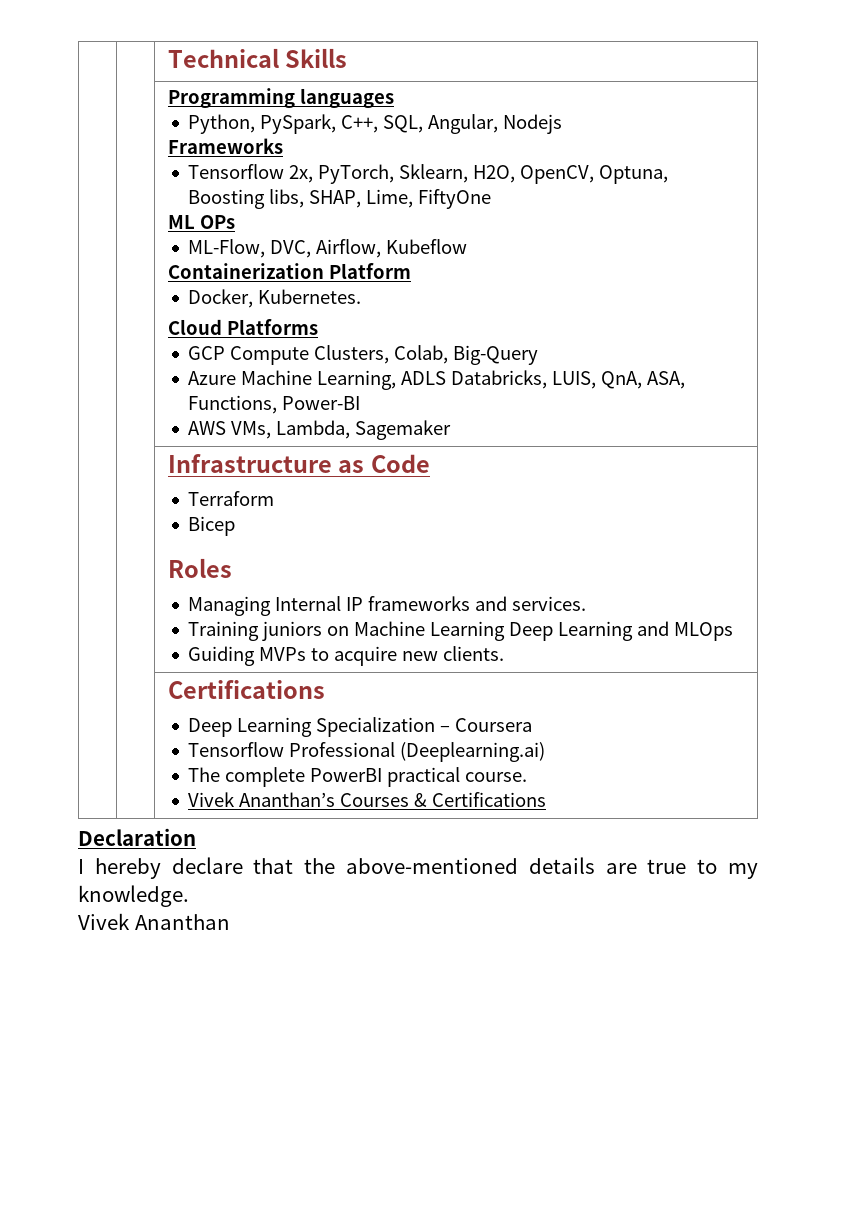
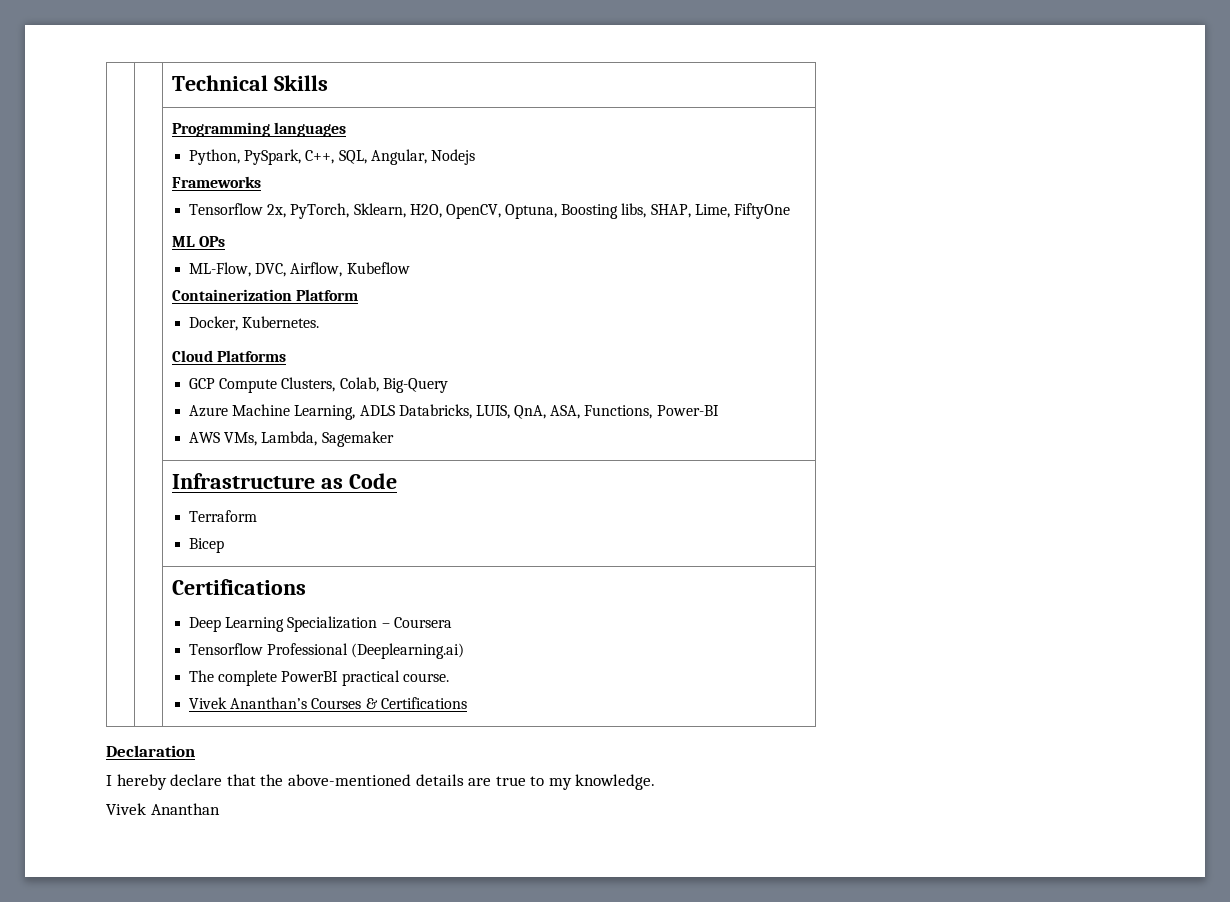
  | | Infrastructure as Code
  Terraform
  Bicep
- Roles
- Managing Internal IP frameworks and services.
- Training juniors on Machine Learning Deep Learning and MLOps
- Guiding MVPs to acquire new clients.

